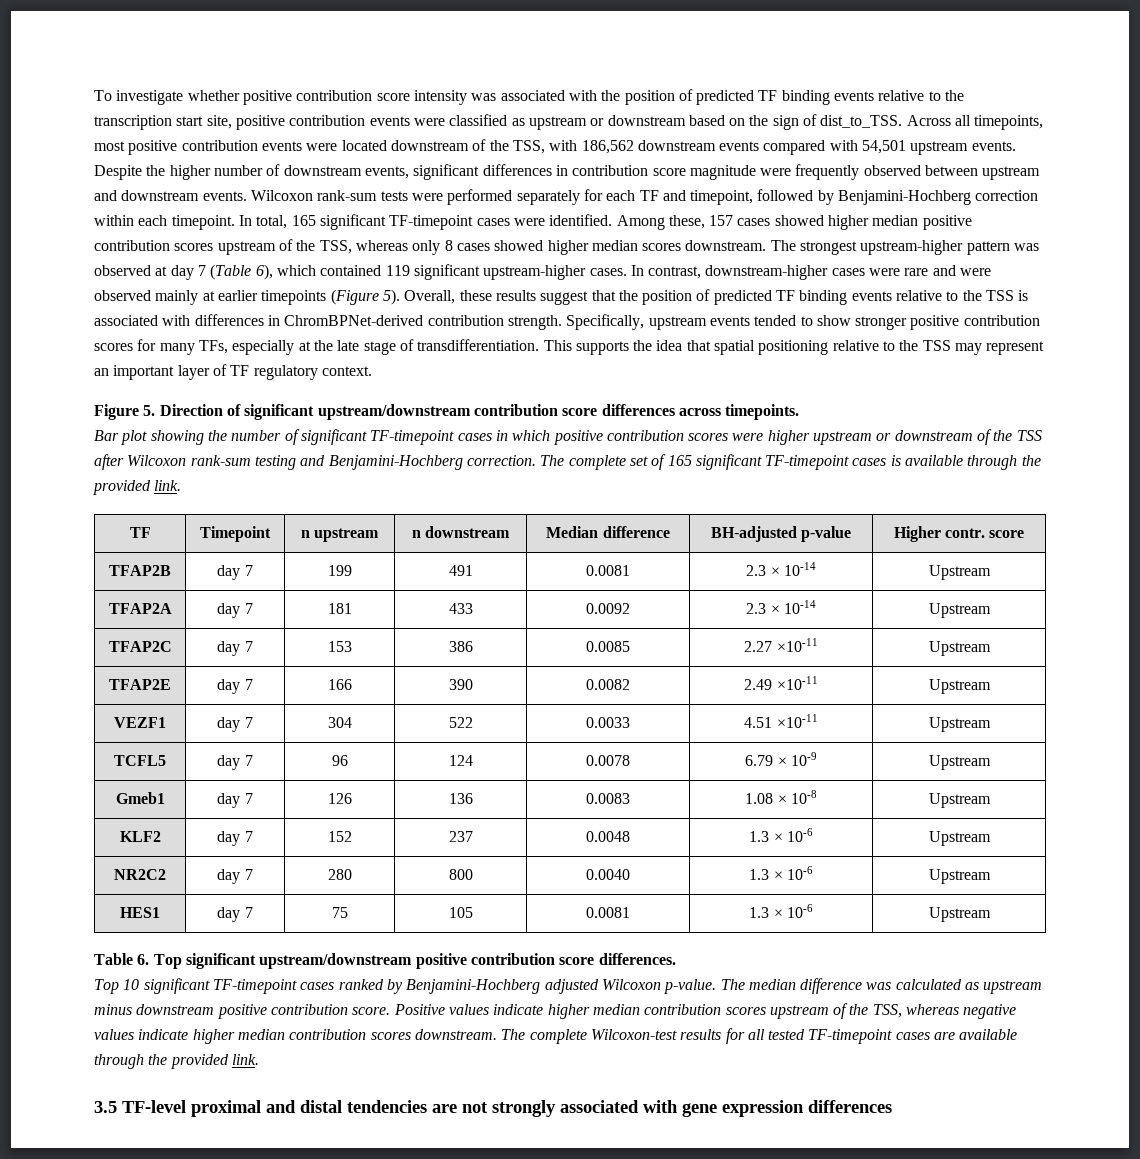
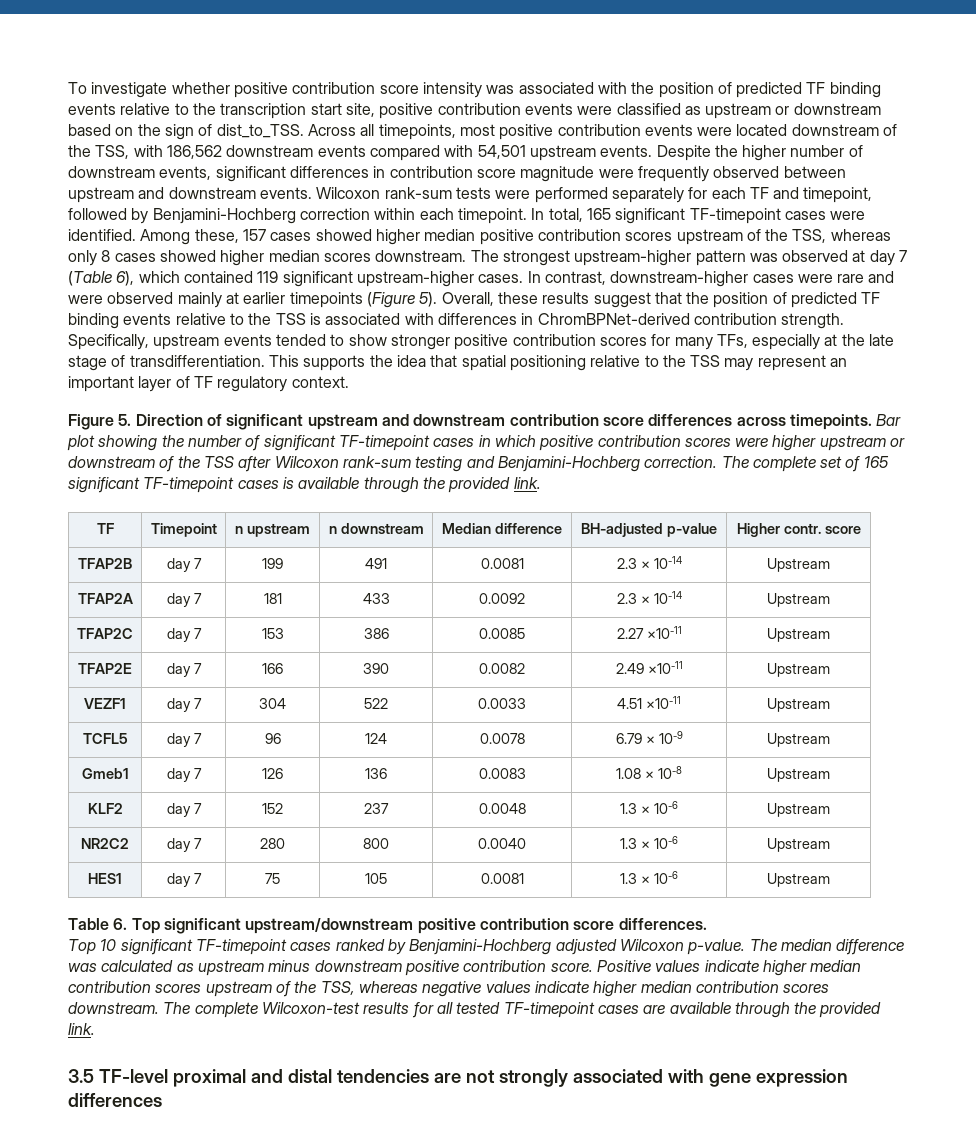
- Figure 5. Direction of significant upstream/downstream contribution score differences across timepoints.
- Bar plot showing the number of significant TF-timepoint cases in which positive contribution scores were higher upstream or downstream of the TSS after Wilcoxon rank-sum testing and Benjamini-Hochberg correction.
+ Figure 5. Direction of significant upstream and downstream contribution score differences across timepoints. Bar plot showing the number of significant TF-timepoint cases in which positive contribution scores were higher upstream or downstream of the TSS after Wilcoxon rank-sum testing and Benjamini-Hochberg correction.

